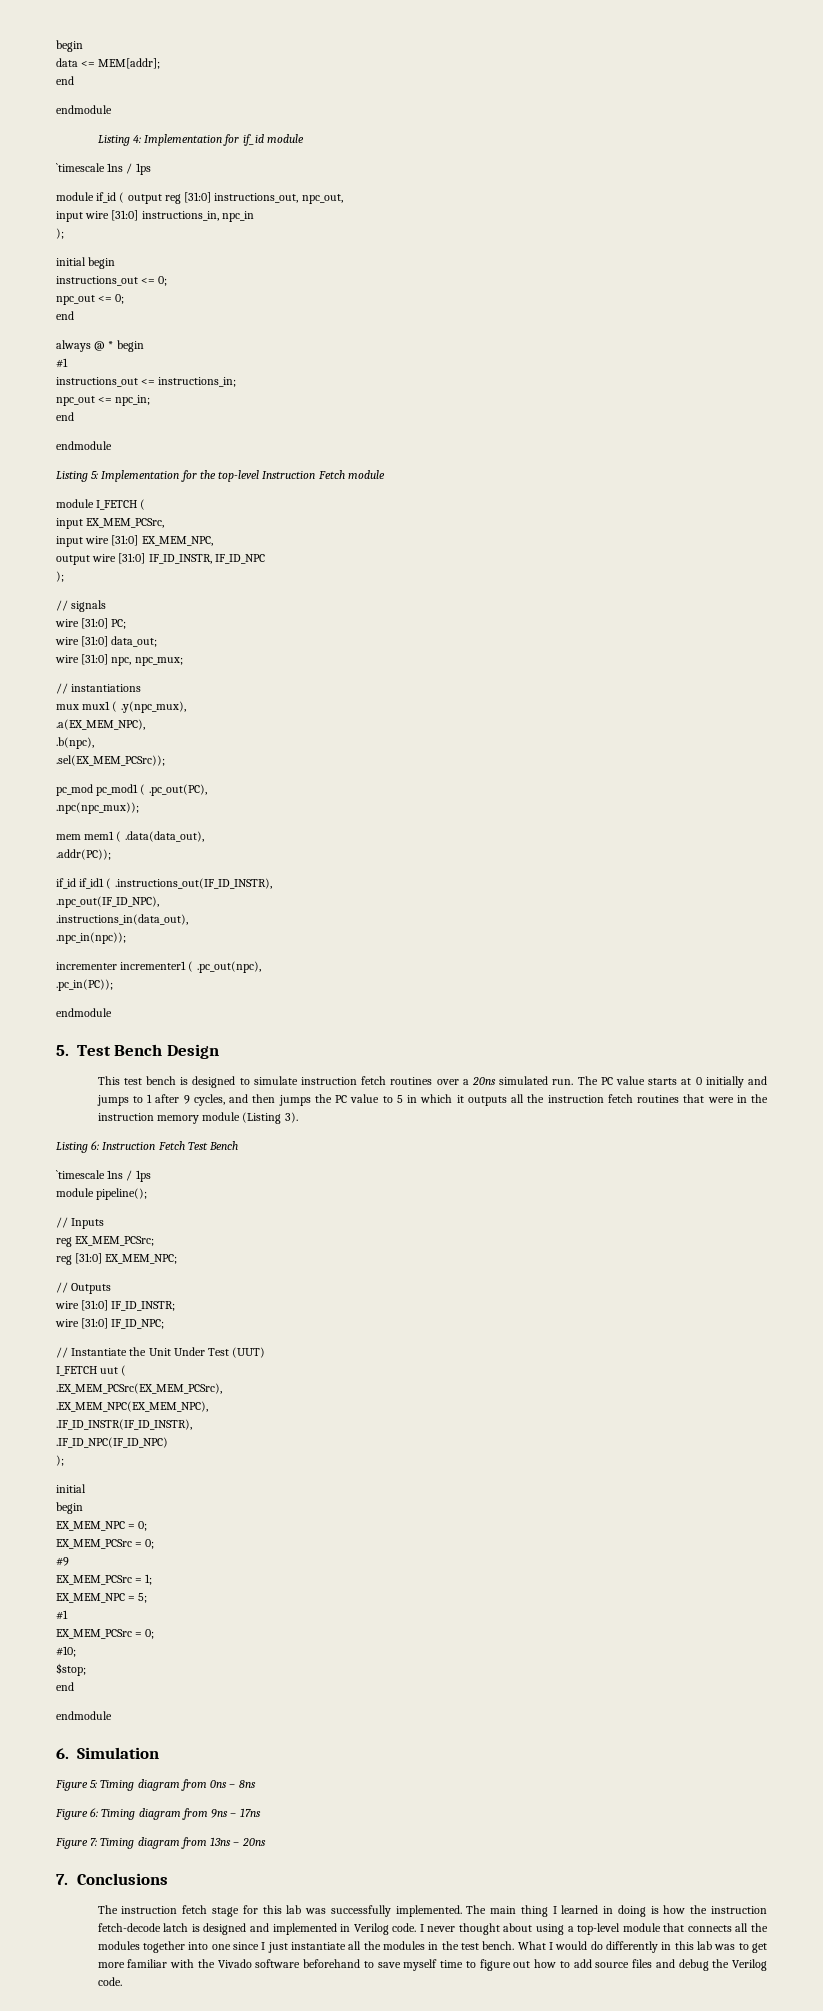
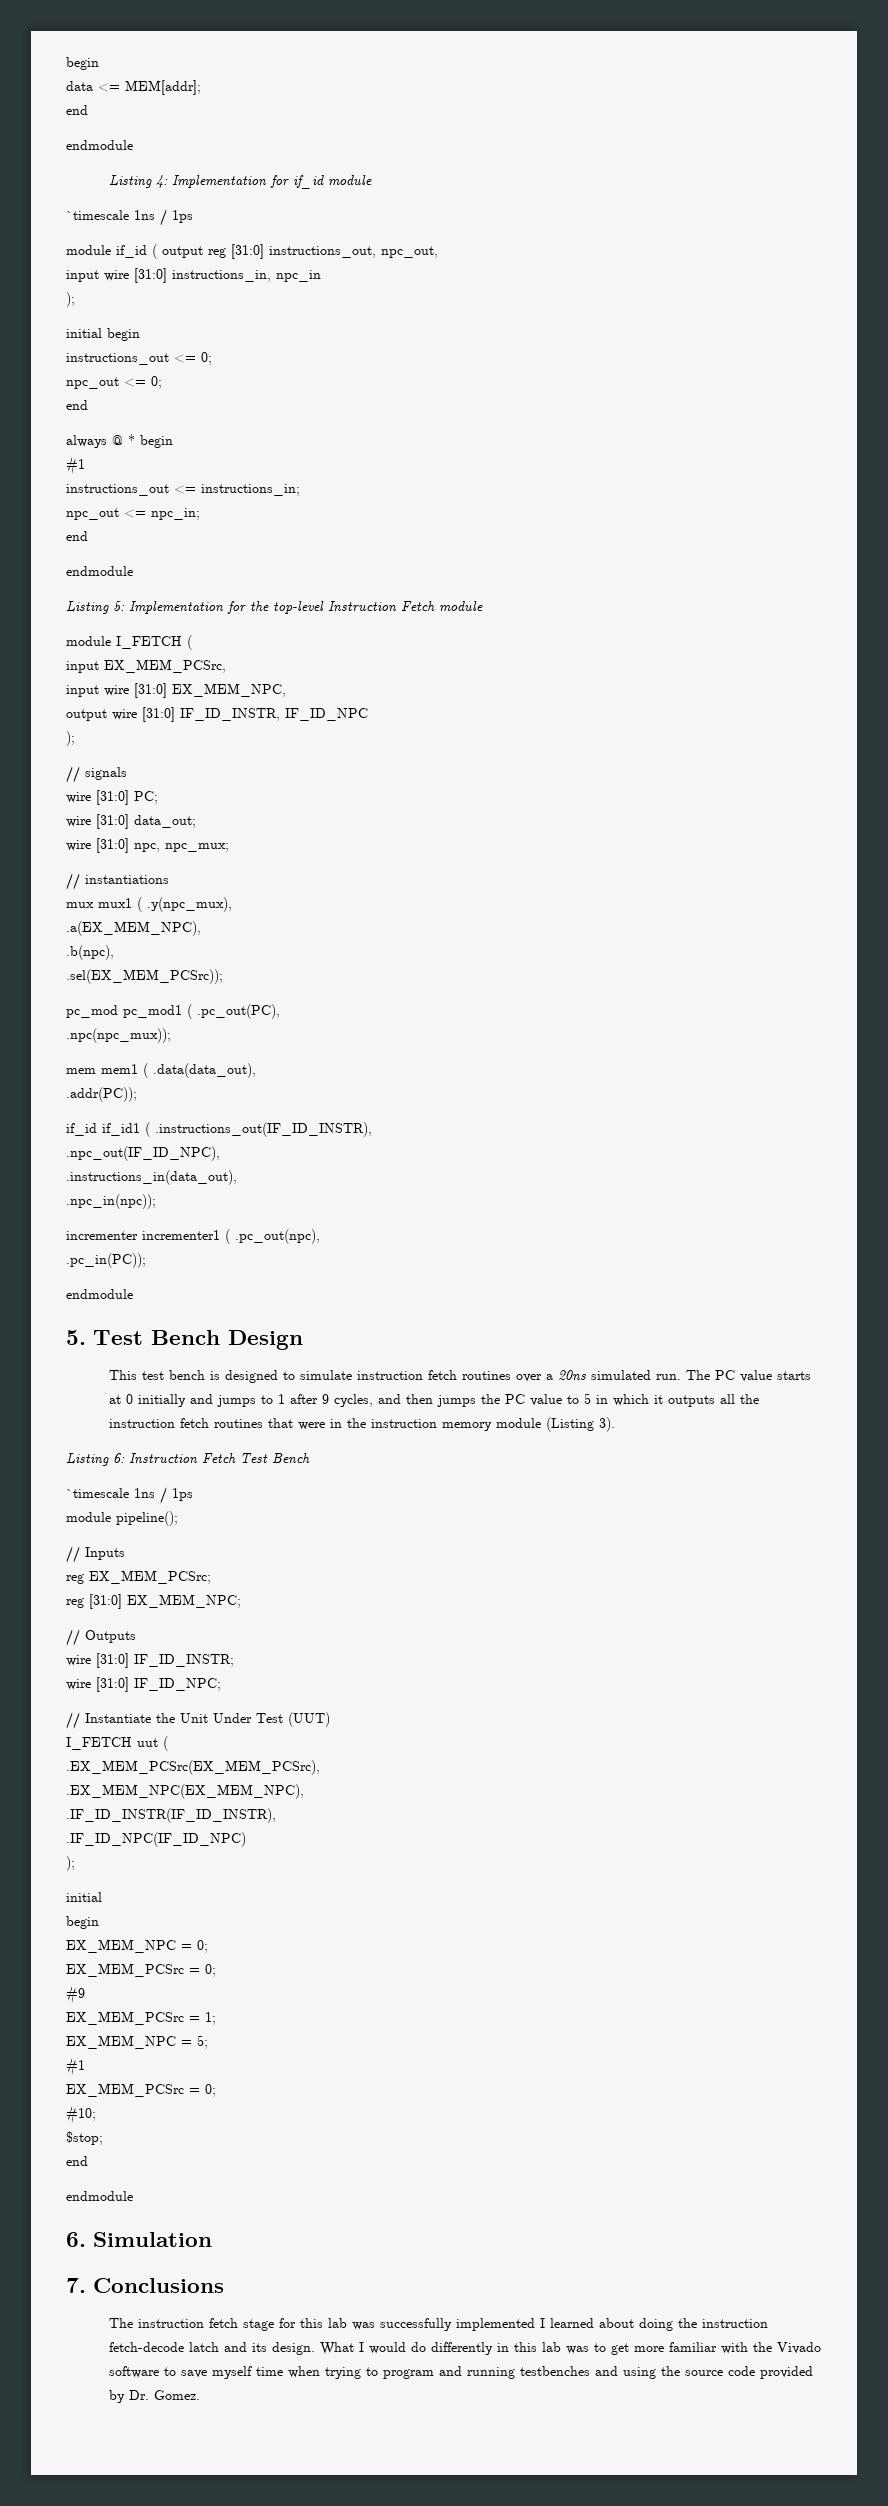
- Figure 5: Timing diagram from 0ns – 8ns
- Figure 6: Timing diagram from 9ns – 17ns
- Figure 7: Timing diagram from 13ns – 20ns
- The instruction fetch stage for this lab was successfully implemented. The main thing I learned in doing is how the instruction fetch-decode latch is designed and implemented in Verilog code. I never thought about using a top-level module that connects all the modules together into one since I just instantiate all the modules in the test bench.
+ The instruction fetch stage for this lab was successfully implemented I learned about doing the instruction fetch-decode latch and its design.
- What I would do differently in this lab was to get more familiar with the Vivado software beforehand to save myself time to figure out how to add source files and debug the Verilog code.
+ What I would do differently in this lab was to get more familiar with the Vivado software to save myself time when trying to program and running testbenches and using the source code provided by Dr. Gomez.

